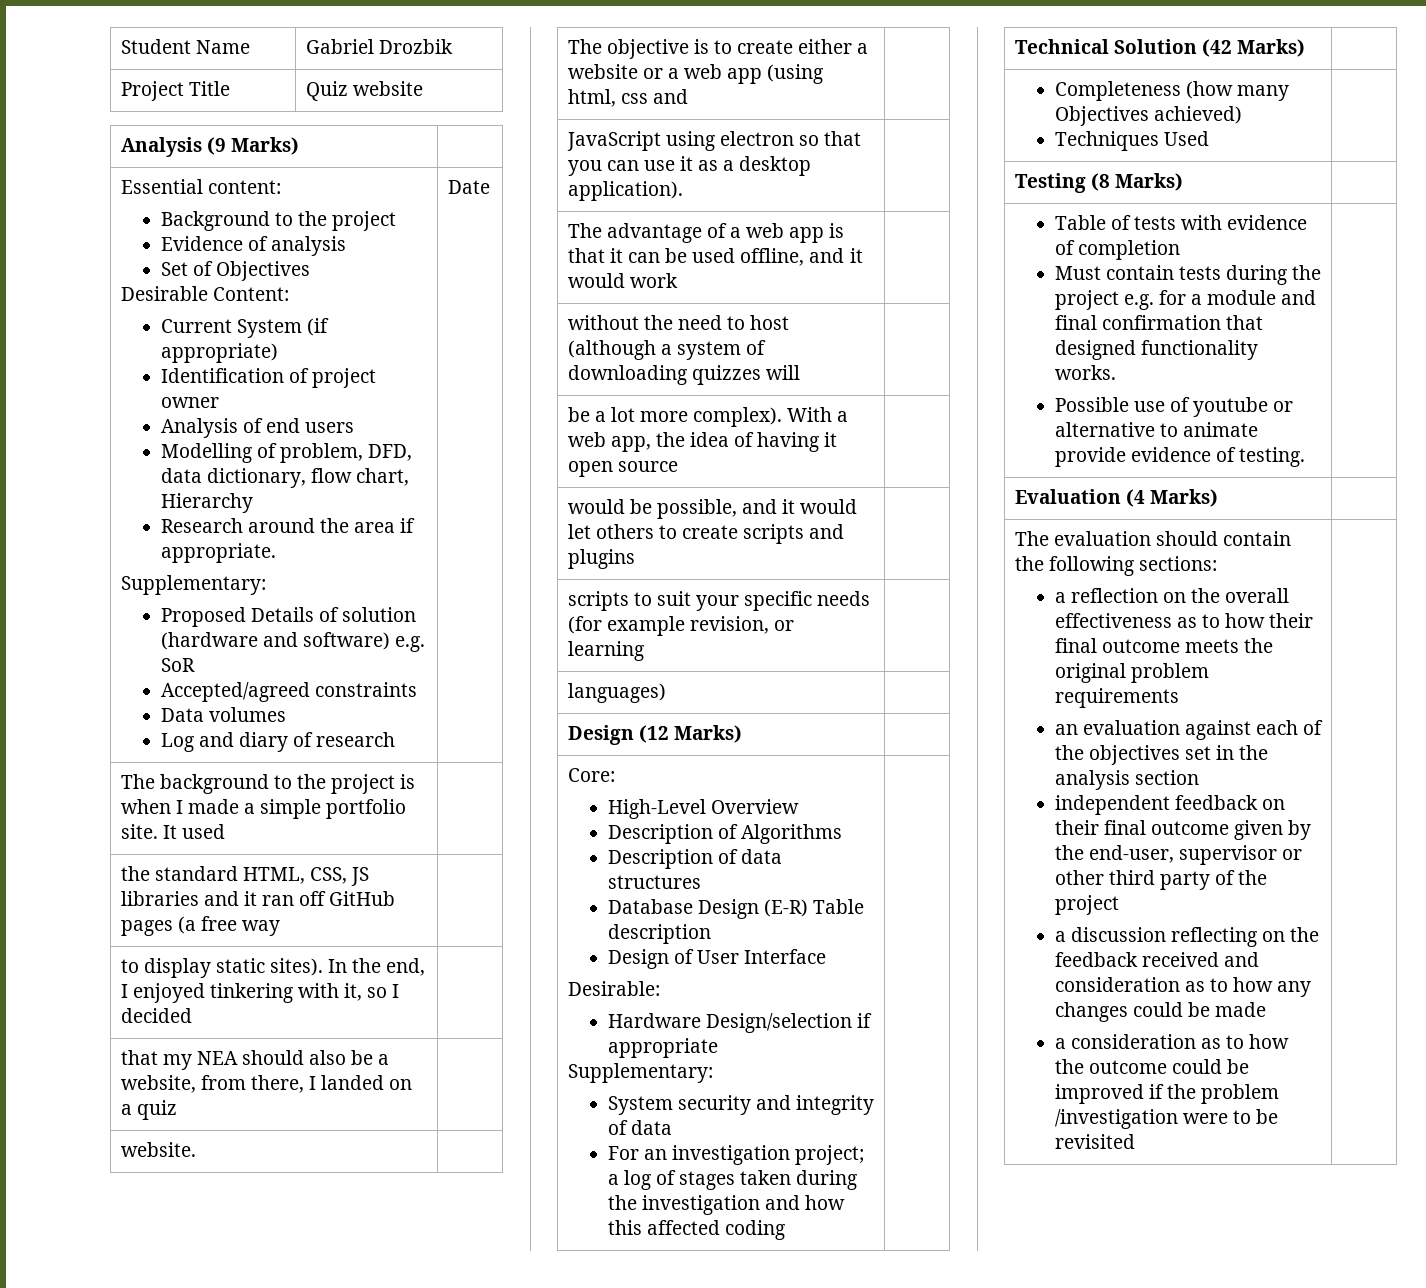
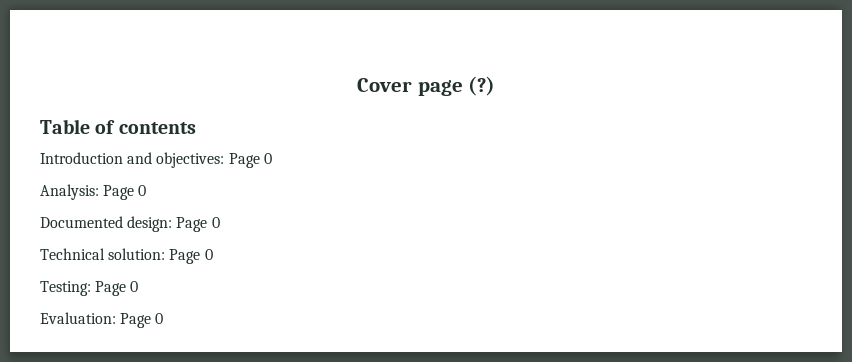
- Student Name | Gabriel Drozbik
- Project Title | Quiz website
- Analysis (9 Marks) |
- Essential content:
- Background to the project
- Evidence of analysis
- Set of Objectives
- Desirable Content:
- Current System (if appropriate)
- Identification of project owner
- Analysis of end users
- Modelling of problem, DFD, data dictionary, flow chart, Hierarchy
- Research around the area if appropriate.
- Supplementary:
- Proposed Details of solution (hardware and software) e.g. SoR
- Accepted/agreed constraints
- Data volumes
- Log and diary of research | Date
- The background to the project is when I made a simple portfolio site. It used |
- the standard HTML, CSS, JS libraries and it ran off GitHub pages (a free way |
- to display static sites). In the end, I enjoyed tinkering with it, so I decided |
- that my NEA should also be a website, from there, I landed on a quiz |
- website. |
- The objective is to create either a website or a web app (using html, css and |
- JavaScript using electron so that you can use it as a desktop application). |
- The advantage of a web app is that it can be used offline, and it would work |
- without the need to host (although a system of downloading quizzes will |
- be a lot more complex). With a web app, the idea of having it open source |
- would be possible, and it would let others to create scripts and plugins |
- scripts to suit your specific needs (for example revision, or learning |
- languages) |
- Design (12 Marks) |
- Core:
- High-Level Overview
- Description of Algorithms
- Description of data structures
- Database Design (E-R) Table description
- Design of User Interface
- Desirable:
- Hardware Design/selection if appropriate
- Supplementary:
- System security and integrity of data
- For an investigation project; a log of stages taken during the investigation and how this affected coding |
- Technical Solution (42 Marks) |
- Completeness (how many Objectives achieved)
- Techniques Used |
- Testing (8 Marks) |
- Table of tests with evidence of completion
- Must contain tests during the project e.g. for a module and final confirmation that designed functionality works.
- Possible use of youtube or alternative to animate provide evidence of testing. |
- Evaluation (4 Marks) |
- The evaluation should contain the following sections:
- a reflection on the overall effectiveness as to how their final outcome meets the original problem requirements
- an evaluation against each of the objectives set in the analysis section
- independent feedback on their final outcome given by the end-user, supervisor or other third party of the project
- a discussion reflecting on the feedback received and consideration as to how any changes could be made
- a consideration as to how the outcome could be improved if the problem /investigation were to be revisited
+ Cover page (?)
+ Table of contents
+ Introduction and objectives: Page 0
+ Analysis: Page 0
+ Documented design: Page 0
+ Technical solution: Page 0
+ Testing: Page 0
+ Evaluation: Page 0

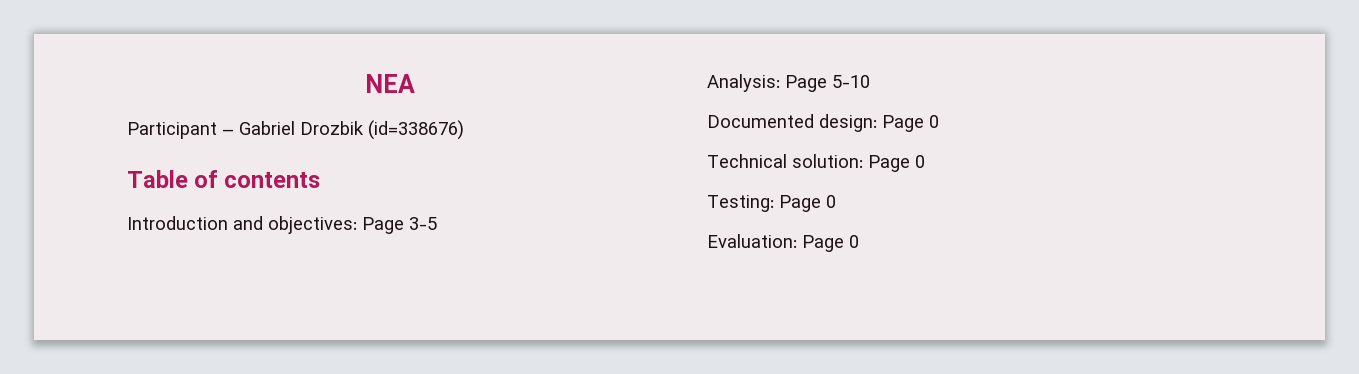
- Cover page (?)
+ NEA
+ Participant – Gabriel Drozbik (id=338676)
- Introduction and objectives: Page 0
+ Introduction and objectives: Page 3-5
- Analysis: Page 0
+ Analysis: Page 5-10

